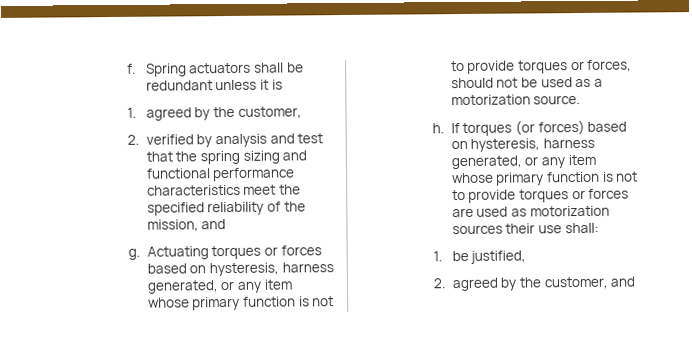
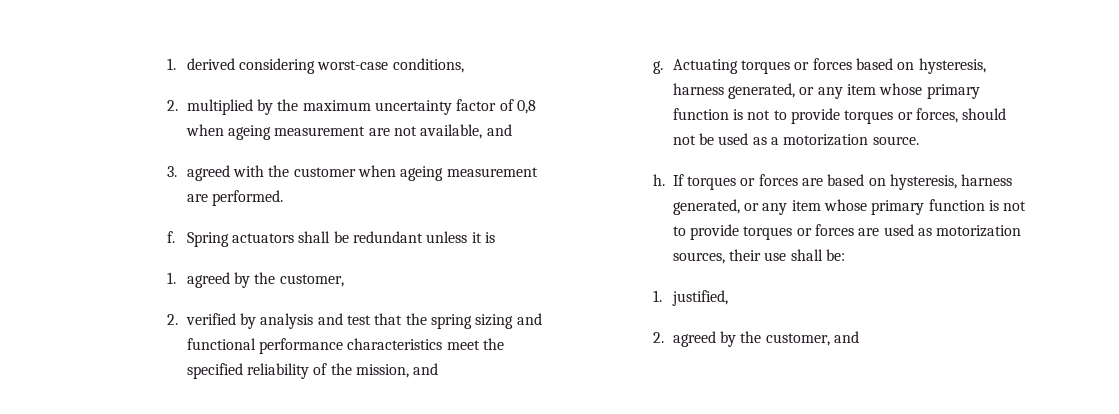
+ 1. derived considering worst-case conditions,
+ 2. multiplied by the maximum uncertainty factor of 0,8 when ageing measurement are not available, and
+ 3. agreed with the customer when ageing measurement are performed.
- If torques (or forces) based on hysteresis, harness generated, or any item whose primary function is not to provide torques or forces are used as motorization sources their use shall:
- 1. be justified,
+ If torques or forces are based on hysteresis, harness generated, or any item whose primary function is not to provide torques or forces are used as motorization sources, their use shall be:
+ 1. justified,

